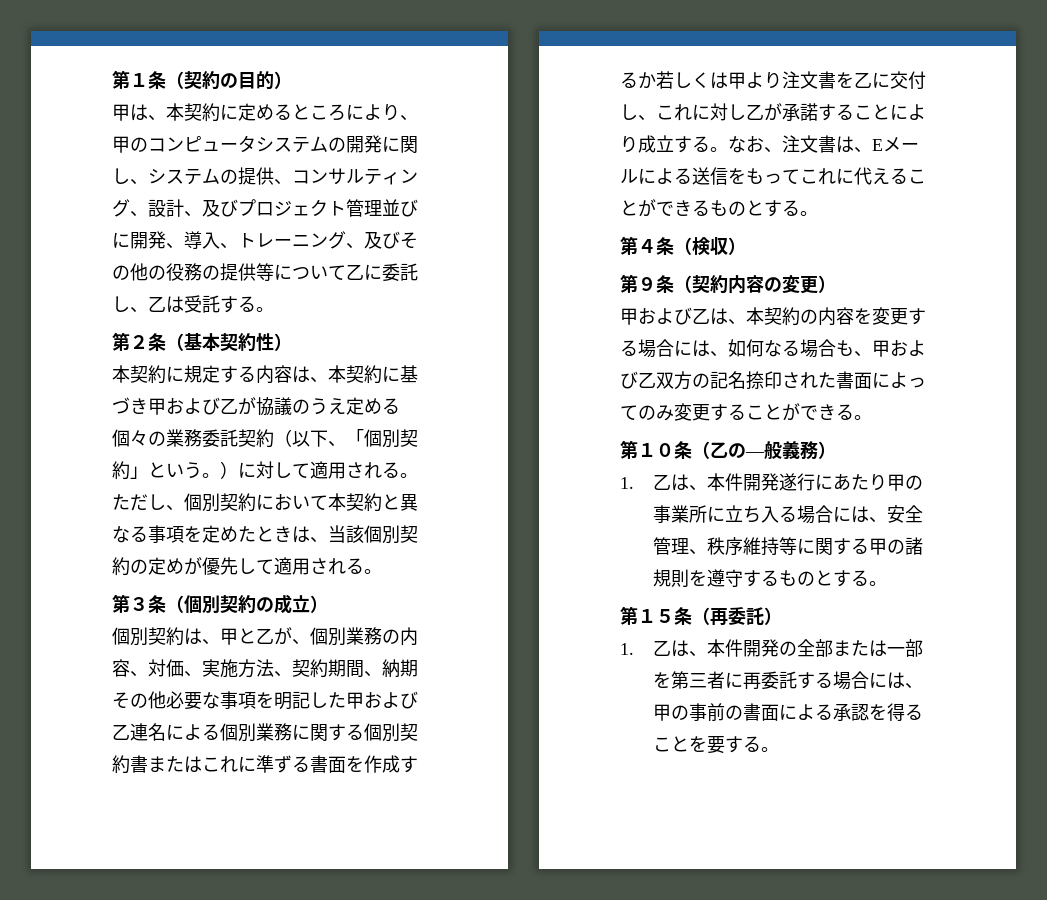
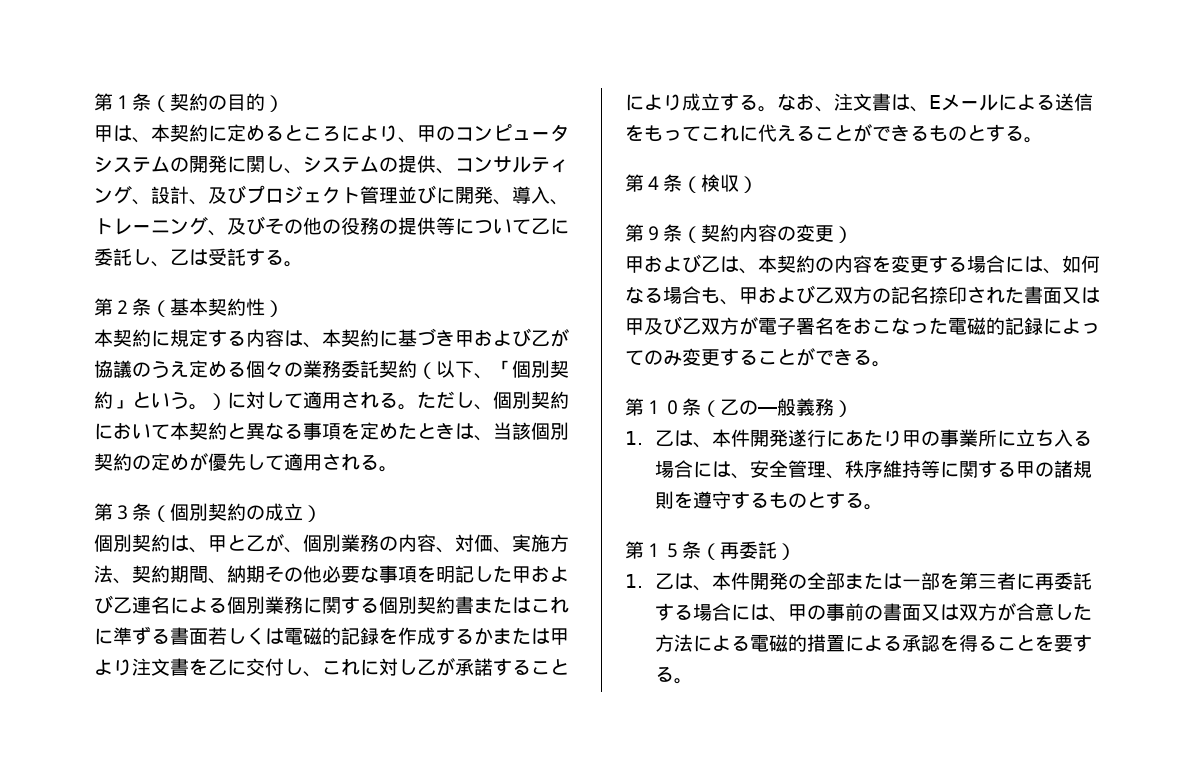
- 個別契約は、甲と乙が、個別業務の内容、対価、実施方法、契約期間、納期その他必要な事項を明記した甲および乙連名による個別業務に関する個別契約書またはこれに準ずる書面を作成するか若しくは甲より注文書を乙に交付し、これに対し乙が承諾することにより成立する。
+ 個別契約は、甲と乙が、個別業務の内容、対価、実施方法、契約期間、納期その他必要な事項を明記した甲および乙連名による個別業務に関する個別契約書またはこれに準ずる書面若しくは電磁的記録を作成するかまたは甲より注文書を乙に交付し、これに対し乙が承諾することにより成立する。
- 甲および乙は、本契約の内容を変更する場合には、如何なる場合も、甲および乙双方の記名捺印された書面によってのみ変更することができる。
+ 甲および乙は、本契約の内容を変更する場合には、如何なる場合も、甲および乙双方の記名捺印された書面又は甲及び乙双方が電子署名をおこなった電磁的記録によってのみ変更することができる。
- 1.乙は、本件開発の全部または一部を第三者に再委託する場合には、甲の事前の書面による承認を得ることを要する。
+ 1.乙は、本件開発の全部または一部を第三者に再委託する場合には、甲の事前の書面又は双方が合意した方法による電磁的措置による承認を得ることを要する。

